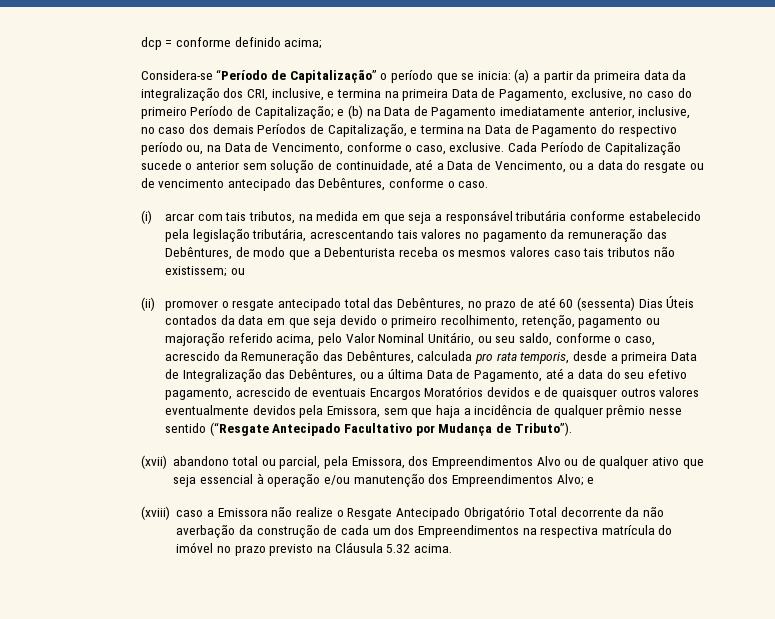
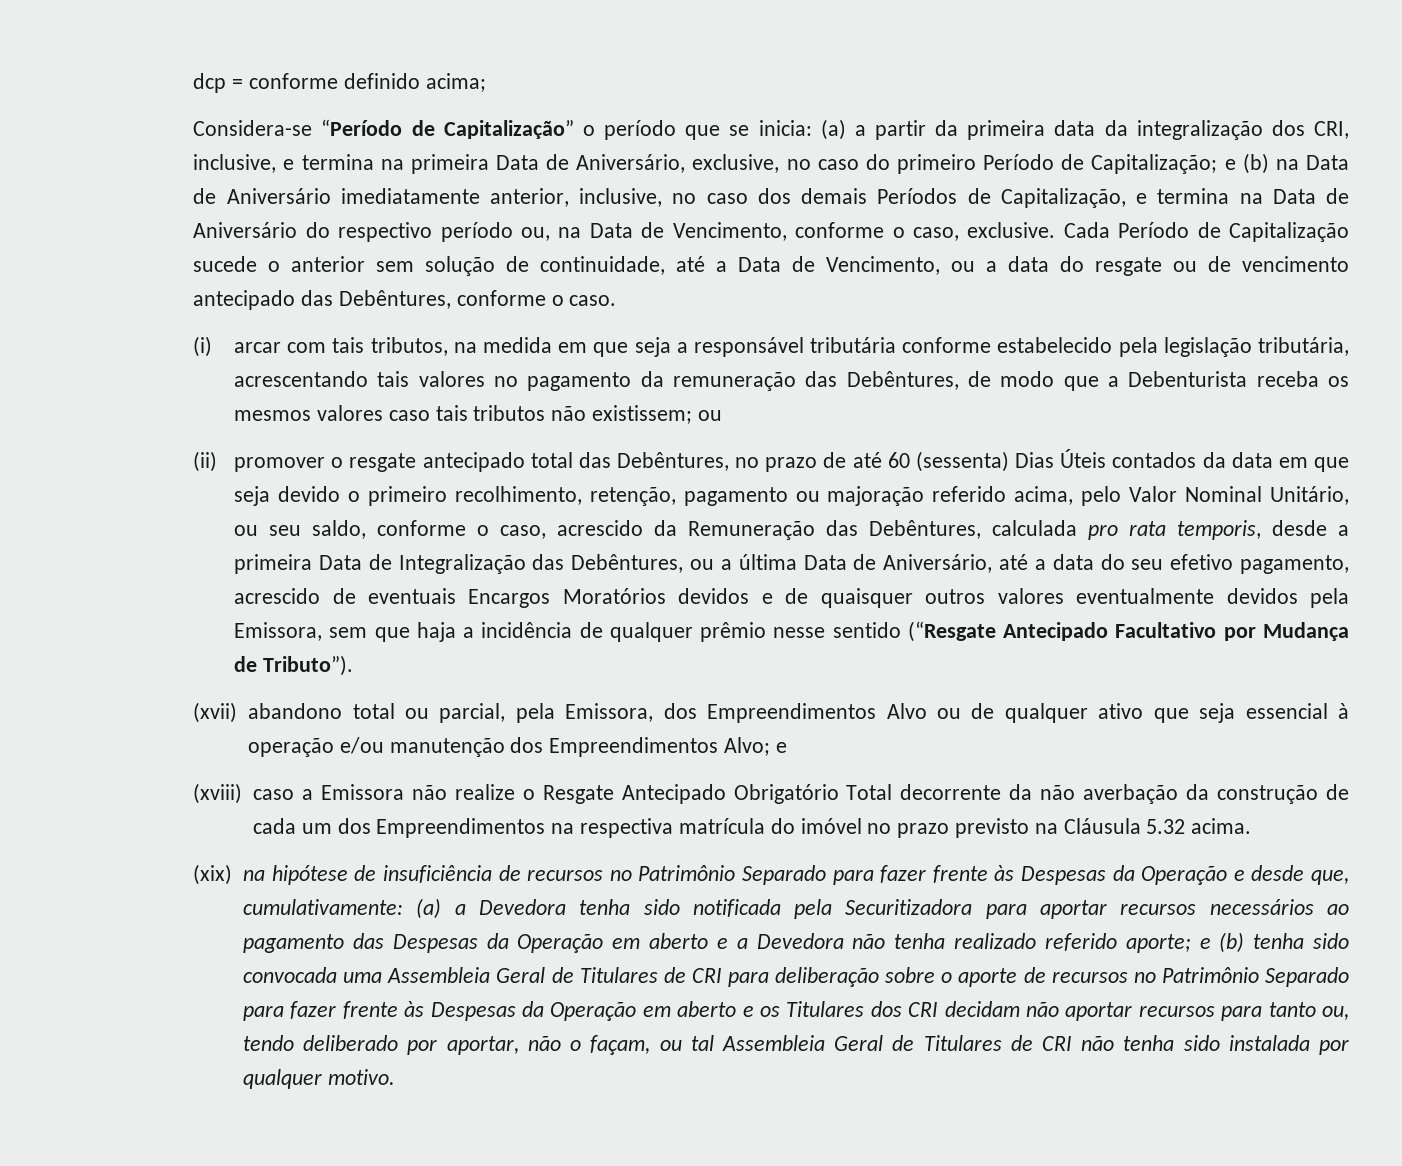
- (a) a partir da primeira data da integralização dos CRI, inclusive, e termina na primeira Data de Pagamento, exclusive, no caso do primeiro Período de Capitalização;
+ (a) a partir da primeira data da integralização dos CRI, inclusive, e termina na primeira Data de Aniversário, exclusive, no caso do primeiro Período de Capitalização;
- e (b) na Data de Pagamento imediatamente anterior, inclusive, no caso dos demais Períodos de Capitalização, e termina na Data de Pagamento do respectivo período ou, na Data de Vencimento, conforme o caso, exclusive.
+ e (b) na Data de Aniversário imediatamente anterior, inclusive, no caso dos demais Períodos de Capitalização, e termina na Data de Aniversário do respectivo período ou, na Data de Vencimento, conforme o caso, exclusive.
- (ii) promover o resgate antecipado total das Debêntures, no prazo de até 60 (sessenta) Dias Úteis contados da data em que seja devido o primeiro recolhimento, retenção, pagamento ou majoração referido acima, pelo Valor Nominal Unitário, ou seu saldo, conforme o caso, acrescido da Remuneração das Debêntures, calculada pro rata temporis, desde a primeira Data de Integralização das Debêntures, ou a última Data de Pagamento, até a data do seu efetivo pagamento, acrescido de eventuais Encargos Moratórios devidos e de quaisquer outros valores eventualmente devidos pela Emissora, sem que haja a incidência de qualquer prêmio nesse sentido (“Resgate Antecipado Facultativo por Mudança de Tributo”).
+ (ii) promover o resgate antecipado total das Debêntures, no prazo de até 60 (sessenta) Dias Úteis contados da data em que seja devido o primeiro recolhimento, retenção, pagamento ou majoração referido acima, pelo Valor Nominal Unitário, ou seu saldo, conforme o caso, acrescido da Remuneração das Debêntures, calculada pro rata temporis, desde a primeira Data de Integralização das Debêntures, ou a última Data de Aniversário, até a data do seu efetivo pagamento, acrescido de eventuais Encargos Moratórios devidos e de quaisquer outros valores eventualmente devidos pela Emissora, sem que haja a incidência de qualquer prêmio nesse sentido (“Resgate Antecipado Facultativo por Mudança de Tributo”).
+ (xix) na hipótese de insuficiência de recursos no Patrimônio Separado para fazer frente às Despesas da Operação e desde que, cumulativamente: (a) a Devedora tenha sido notificada pela Securitizadora para aportar recursos necessários ao pagamento das Despesas da Operação em aberto e a Devedora não tenha realizado referido aporte; e (b) tenha sido convocada uma Assembleia Geral de Titulares de CRI para deliberação sobre o aporte de recursos no Patrimônio Separado para fazer frente às Despesas da Operação em aberto e os Titulares dos CRI decidam não aportar recursos para tanto ou, tendo deliberado por aportar, não o façam, ou tal Assembleia Geral de Titulares de CRI não tenha sido instalada por qualquer motivo.

